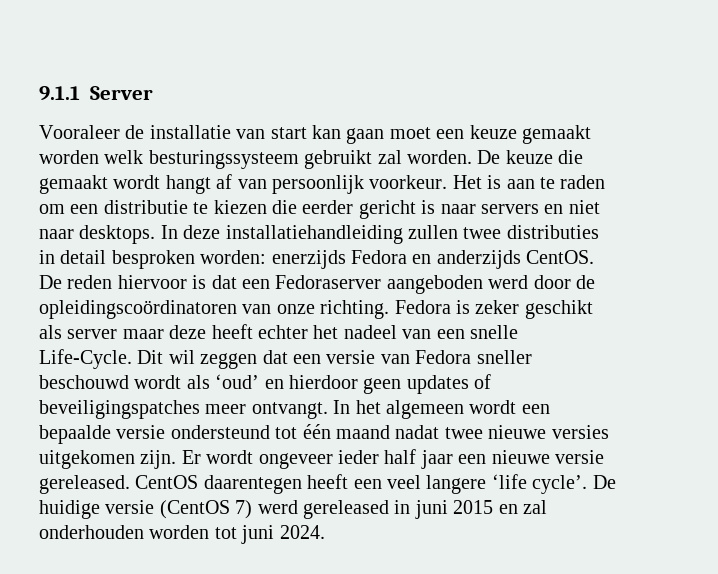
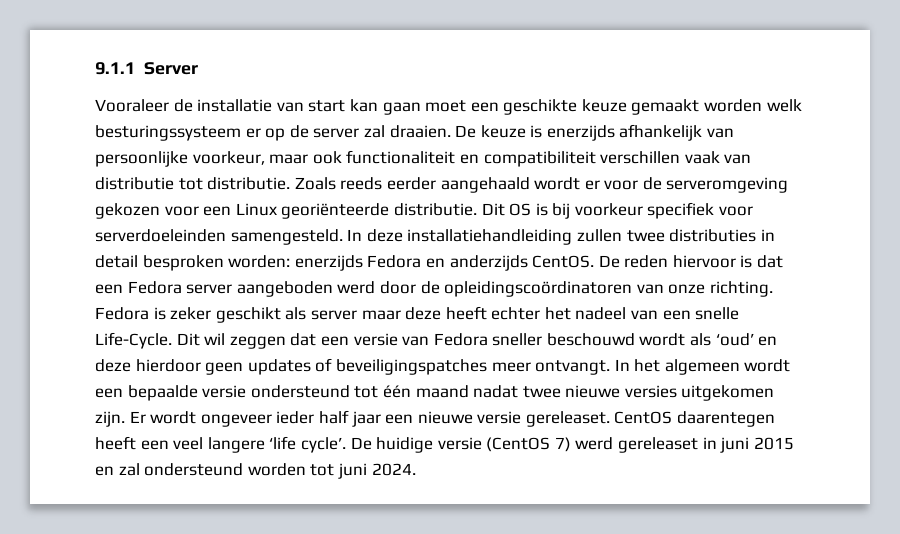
- Vooraleer de installatie van start kan gaan moet een keuze gemaakt worden welk besturingssysteem gebruikt zal worden. De keuze die gemaakt wordt hangt af van persoonlijk voorkeur. Het is aan te raden om een distributie te kiezen die eerder gericht is naar servers en niet naar desktops.
+ Vooraleer de installatie van start kan gaan moet een geschikte keuze gemaakt worden welk besturingssysteem er op de server zal draaien. De keuze is enerzijds afhankelijk van persoonlijke voorkeur, maar ook functionaliteit en compatibiliteit verschillen vaak van distributie tot distributie. Zoals reeds eerder aangehaald wordt er voor de serveromgeving gekozen voor een Linux georiënteerde distributie. Dit OS is bij voorkeur specifiek voor serverdoeleinden samengesteld.
- De reden hiervoor is dat een Fedoraserver aangeboden werd door de opleidingscoördinatoren van onze richting.
+ De reden hiervoor is dat een Fedora server aangeboden werd door de opleidingscoördinatoren van onze richting.
- Dit wil zeggen dat een versie van Fedora sneller beschouwd wordt als ‘oud’ en hierdoor geen updates of beveiligingspatches meer ontvangt.
+ Dit wil zeggen dat een versie van Fedora sneller beschouwd wordt als ‘oud’ en deze hierdoor geen updates of beveiligingspatches meer ontvangt.
- Er wordt ongeveer ieder half jaar een nieuwe versie gereleased.
+ Er wordt ongeveer ieder half jaar een nieuwe versie gereleaset.
- De huidige versie (CentOS 7) werd gereleased in juni 2015 en zal onderhouden worden tot juni 2024.
+ De huidige versie (CentOS 7) werd gereleaset in juni 2015 en zal ondersteund worden tot juni 2024.

